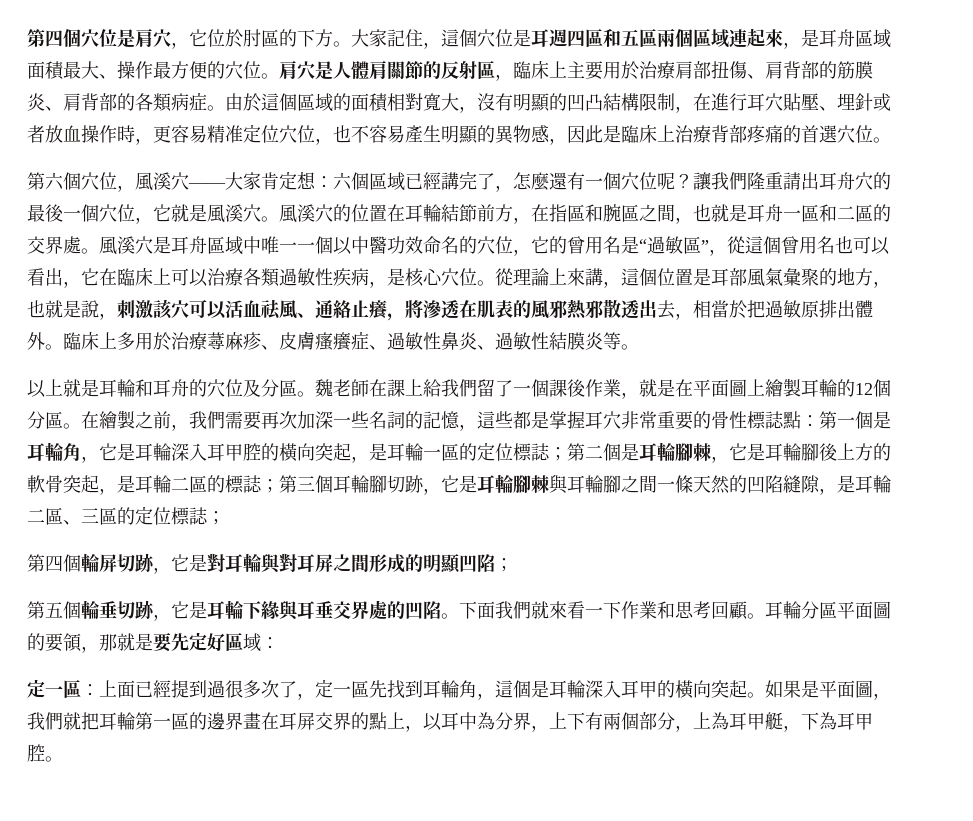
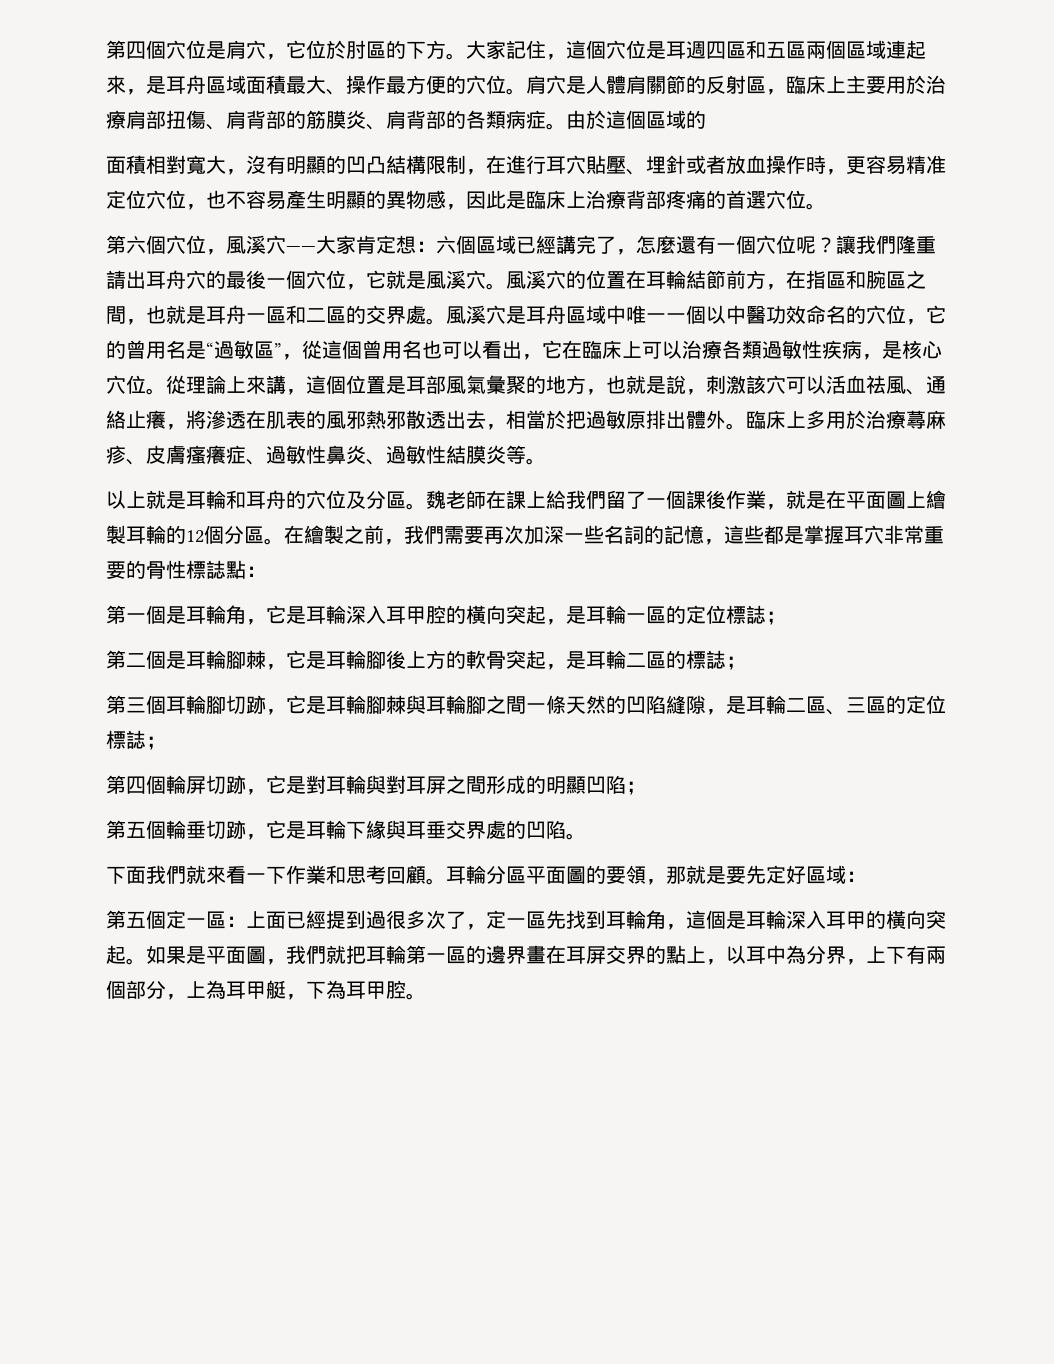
- 由於這個區域的面積相對寬大，沒有明顯的凹凸結構限制，在進行耳穴貼壓、埋針或者放血操作時，更容易精准定位穴位，也不容易產生明顯的異物感，因此是臨床上治療背部疼痛的首選穴位。
+ 由於這個區域的
+ 面積相對寬大，沒有明顯的凹凸結構限制，在進行耳穴貼壓、埋針或者放血操作時，更容易精准定位穴位，也不容易產生明顯的異物感，因此是臨床上治療背部疼痛的首選穴位。
- 在繪製之前，我們需要再次加深一些名詞的記憶，這些都是掌握耳穴非常重要的骨性標誌點：第一個是耳輪角，它是耳輪深入耳甲腔的橫向突起，是耳輪一區的定位標誌；第二個是耳輪腳棘，它是耳輪腳後上方的軟骨突起，是耳輪二區的標誌；第三個耳輪腳切跡，它是耳輪腳棘與耳輪腳之間一條天然的凹陷縫隙，是耳輪二區、三區的定位標誌；
+ 在繪製之前，我們需要再次加深一些名詞的記憶，這些都是掌握耳穴非常重要的骨性標誌點：
+ 第一個是耳輪角，它是耳輪深入耳甲腔的橫向突起，是耳輪一區的定位標誌；
+ 第二個是耳輪腳棘，它是耳輪腳後上方的軟骨突起，是耳輪二區的標誌；
+ 第三個耳輪腳切跡，它是耳輪腳棘與耳輪腳之間一條天然的凹陷縫隙，是耳輪二區、三區的定位標誌；
- 第五個輪垂切跡，它是耳輪下緣與耳垂交界處的凹陷。下面我們就來看一下作業和思考回顧。
+ 第五個輪垂切跡，它是耳輪下緣與耳垂交界處的凹陷。
+ 下面我們就來看一下作業和思考回顧。
- 定一區：上面已經提到過很多次了，定一區先找到耳輪角，這個是耳輪深入耳甲的橫向突起。
+ 第五個定一區：上面已經提到過很多次了，定一區先找到耳輪角，這個是耳輪深入耳甲的橫向突起。

